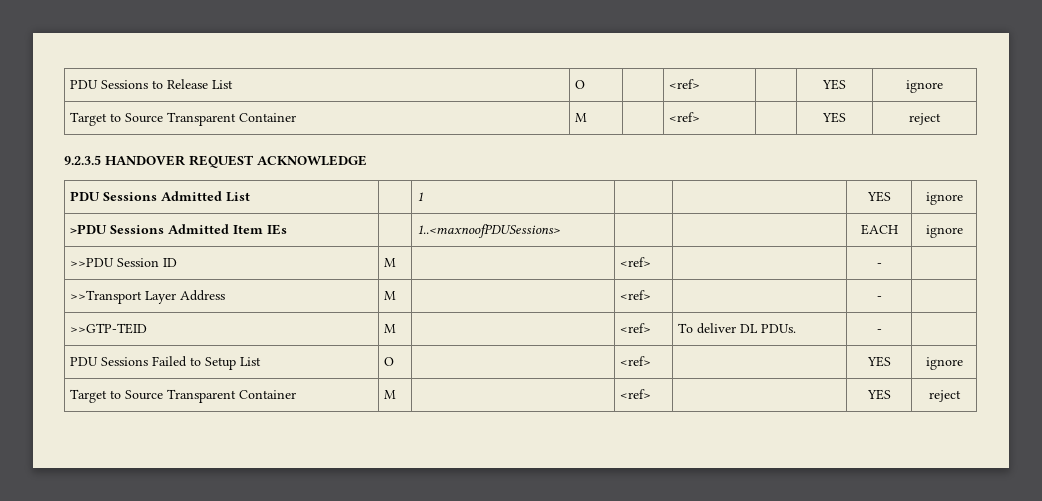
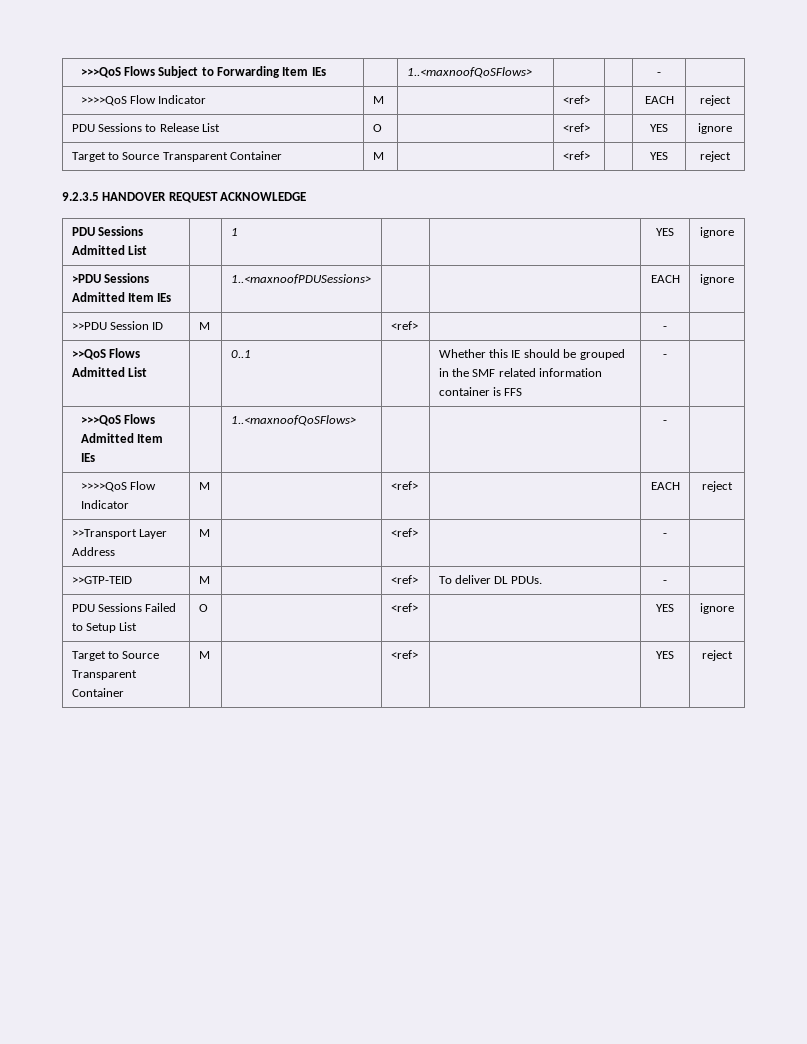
+ >>>QoS Flows Subject to Forwarding Item IEs | | 1..<maxnoofQoSFlows> | | | - |
+ >>>>QoS Flow Indicator | M | | <ref> | | EACH | reject
+ >>QoS Flows Admitted List | | 0..1 | | Whether this IE should be grouped in the SMF related information container is FFS | - |
+ >>>QoS Flows Admitted Item IEs | | 1..<maxnoofQoSFlows> | | | - |
+ >>>>QoS Flow Indicator | M | | <ref> | | EACH | reject

